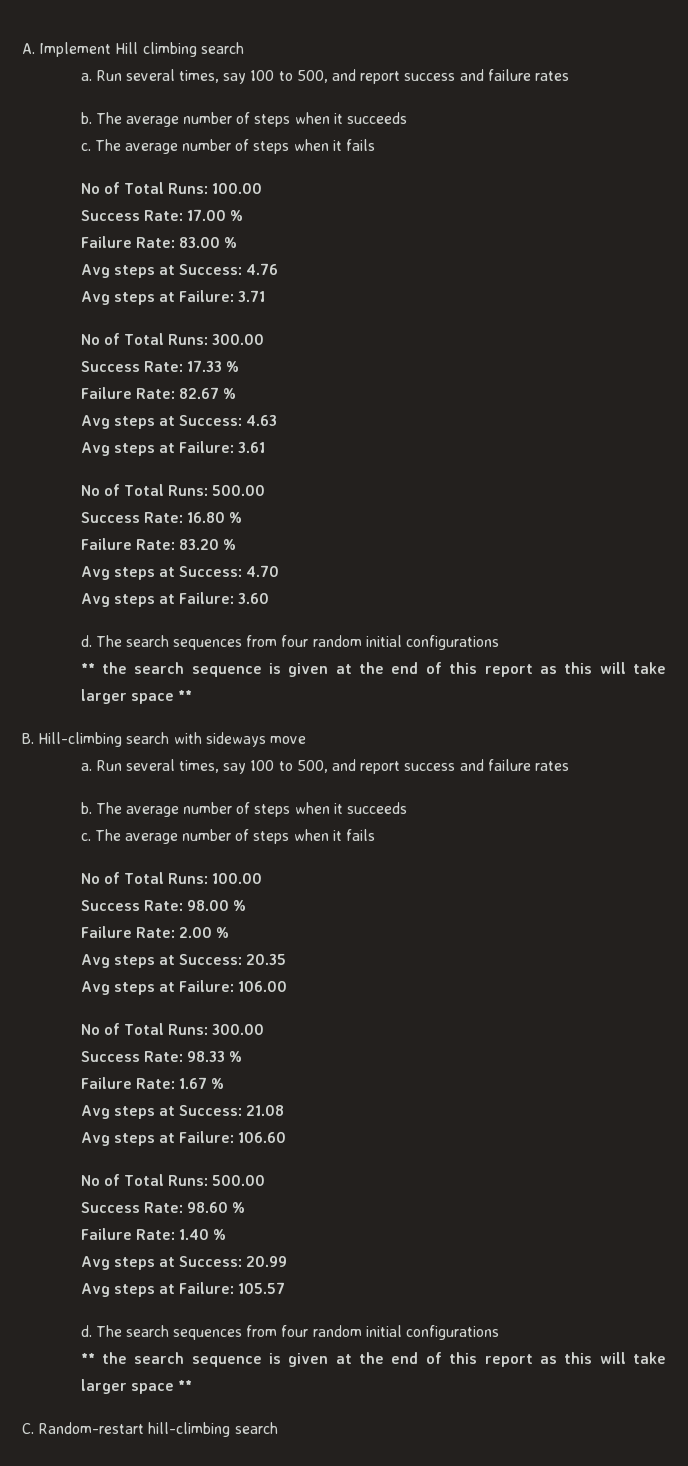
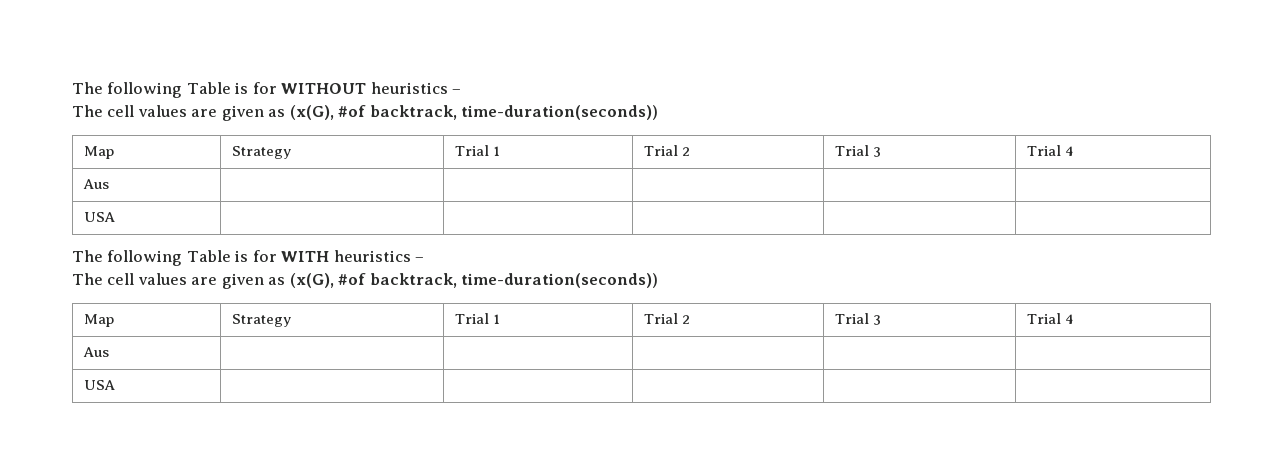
- A. Implement Hill climbing search
- a. Run several times, say 100 to 500, and report success and failure rates
- b. The average number of steps when it succeeds
- c. The average number of steps when it fails
- No of Total Runs: 100.00
- Success Rate: 17.00 %
- Failure Rate: 83.00 %
- Avg steps at Success: 4.76
- Avg steps at Failure: 3.71
- No of Total Runs: 300.00
- Success Rate: 17.33 %
- Failure Rate: 82.67 %
- Avg steps at Success: 4.63
- Avg steps at Failure: 3.61
- No of Total Runs: 500.00
- Success Rate: 16.80 %
- Failure Rate: 83.20 %
- Avg steps at Success: 4.70
- Avg steps at Failure: 3.60
- d. The search sequences from four random initial configurations
- ** the search sequence is given at the end of this report as this will take larger space **
- B. Hill-climbing search with sideways move
- a. Run several times, say 100 to 500, and report success and failure rates
- b. The average number of steps when it succeeds
- c. The average number of steps when it fails
- No of Total Runs: 100.00
- Success Rate: 98.00 %
- Failure Rate: 2.00 %
- Avg steps at Success: 20.35
- Avg steps at Failure: 106.00
- No of Total Runs: 300.00
- Success Rate: 98.33 %
- Failure Rate: 1.67 %
- Avg steps at Success: 21.08
- Avg steps at Failure: 106.60
- No of Total Runs: 500.00
- Success Rate: 98.60 %
- Failure Rate: 1.40 %
- Avg steps at Success: 20.99
- Avg steps at Failure: 105.57
- d. The search sequences from four random initial configurations
- ** the search sequence is given at the end of this report as this will take larger space **
- C. Random-restart hill-climbing search
+ The following Table is for WITHOUT heuristics –
+ The cell values are given as (x(G), #of backtrack, time-duration(seconds))
+ Map | Strategy | Trial 1 | Trial 2 | Trial 3 | Trial 4
+ Aus | | | | |
+ USA | | | | |
+ The following Table is for WITH heuristics –
+ The cell values are given as (x(G), #of backtrack, time-duration(seconds))
+ Map | Strategy | Trial 1 | Trial 2 | Trial 3 | Trial 4
+ Aus | | | | |
+ USA | | | | |

